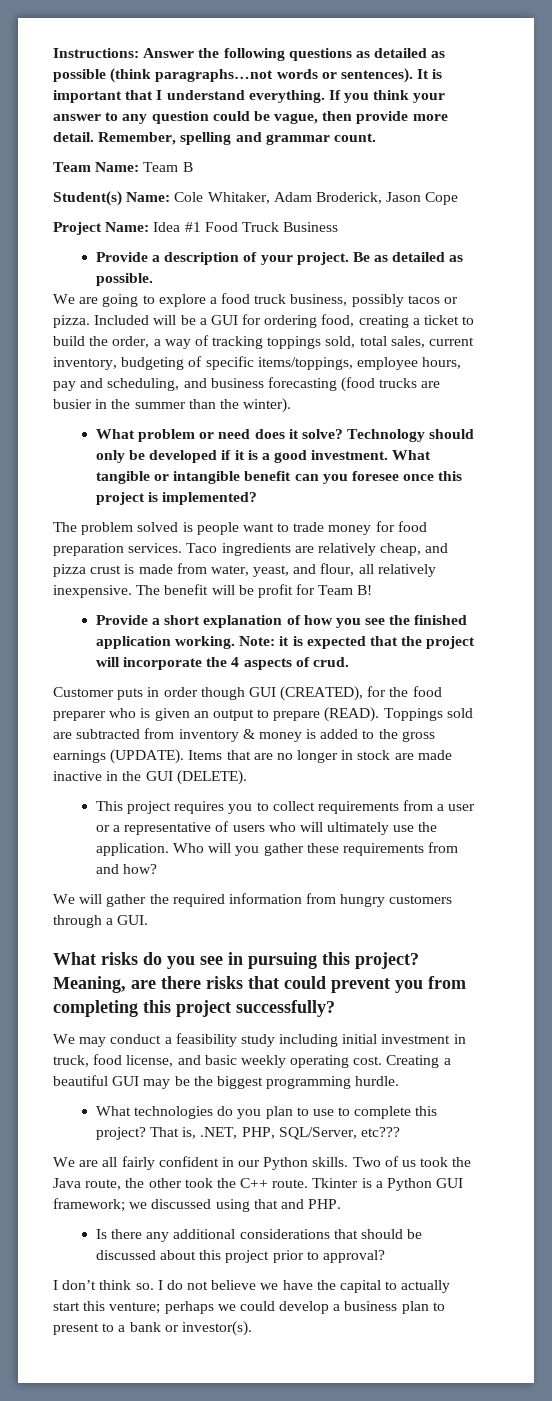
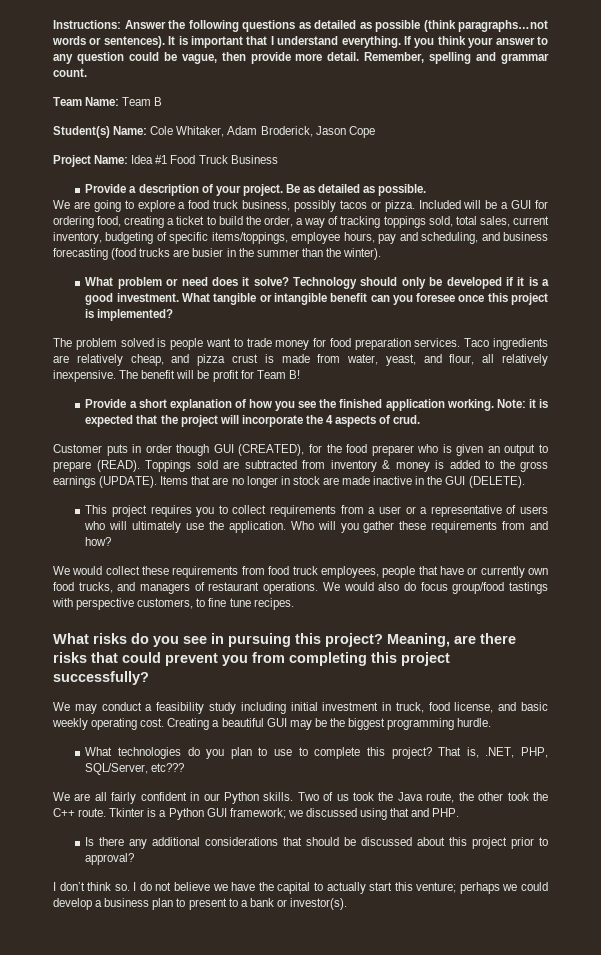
- We will gather the required information from hungry customers through a GUI.
+ We would collect these requirements from food truck employees, people that have or currently own food trucks, and managers of restaurant operations. We would also do focus group/food tastings with perspective customers, to fine tune recipes.

